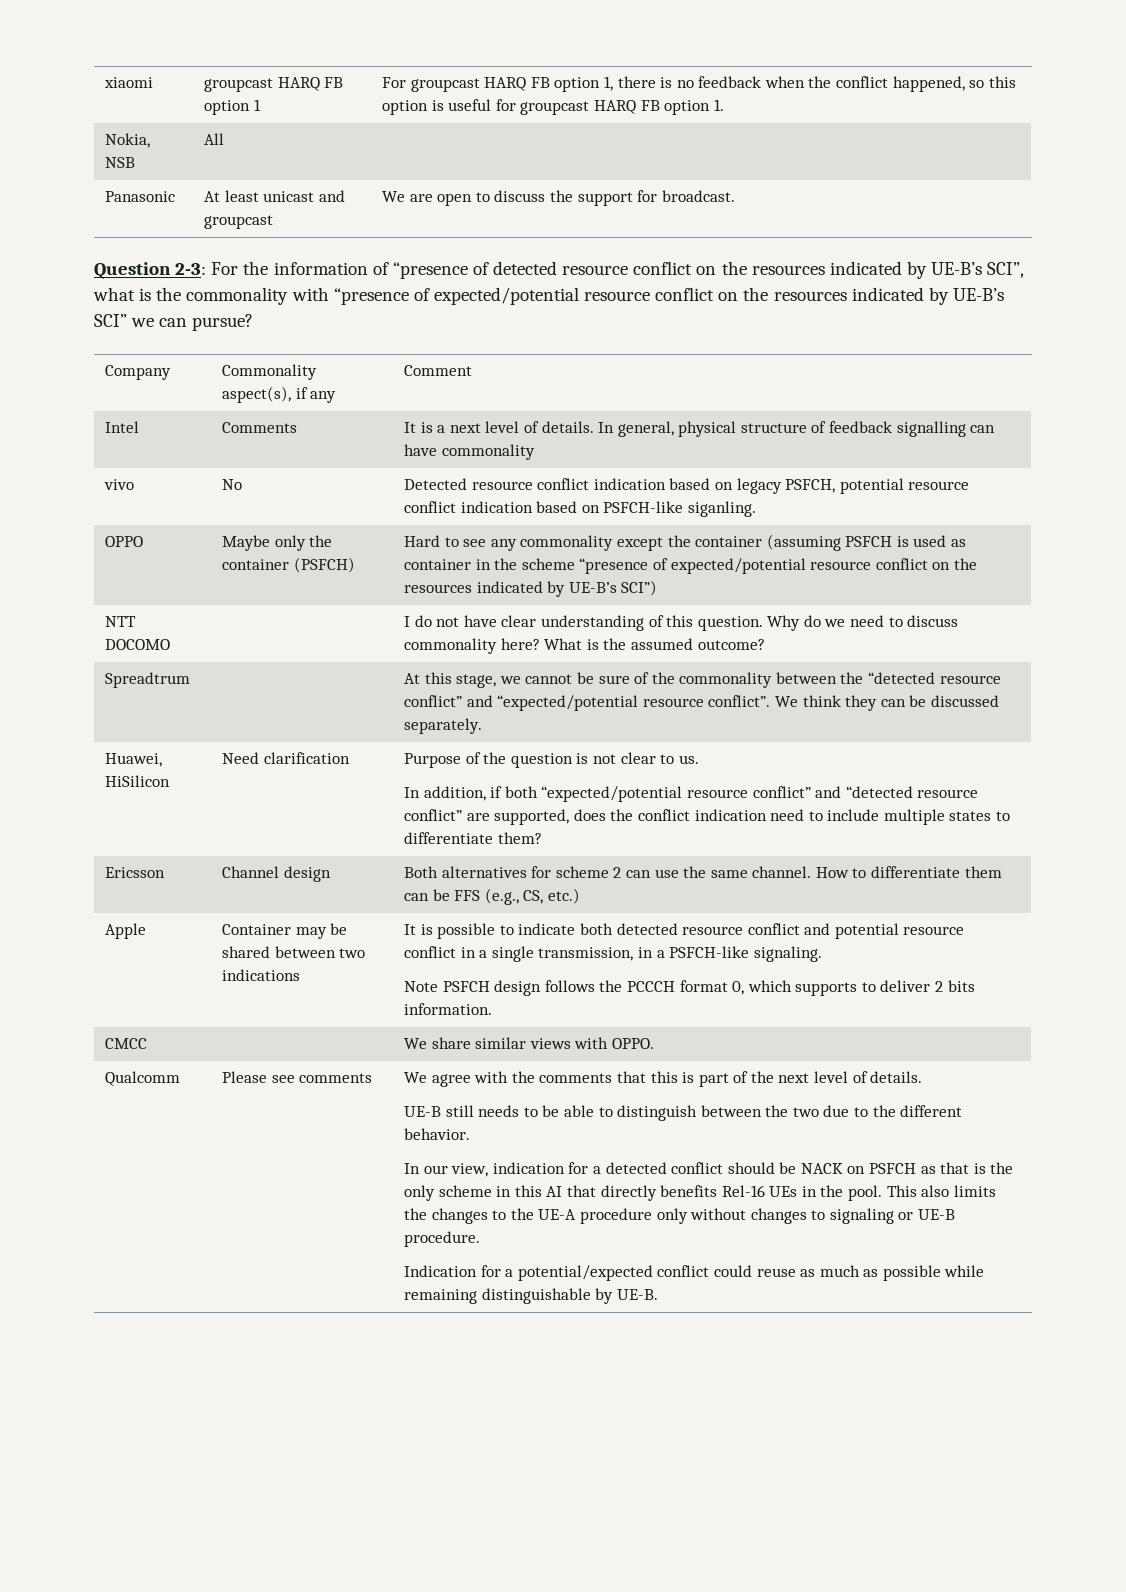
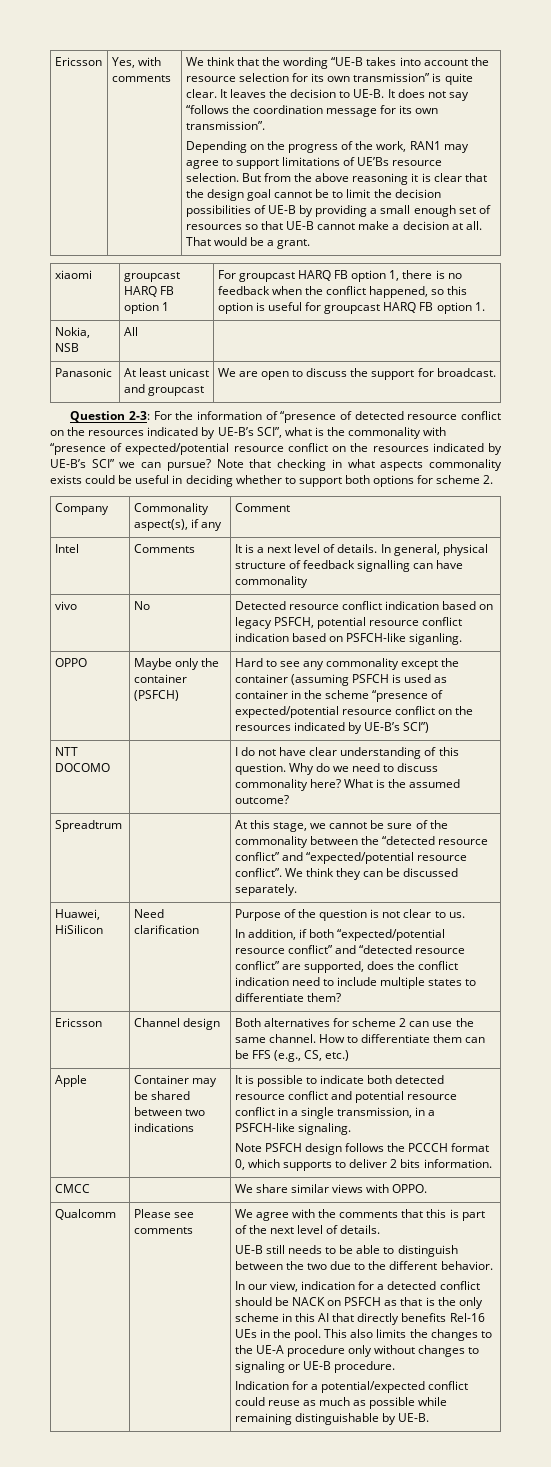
+ Ericsson | Yes, with comments | We think that the wording “UE-B takes into account the resource selection for its own transmission” is quite clear. It leaves the decision to UE-B. It does not say “follows the coordination message for its own transmission”.
+ Depending on the progress of the work, RAN1 may agree to support limitations of UE’Bs resource selection. But from the above reasoning it is clear that the design goal cannot be to limit the decision possibilities of UE-B by providing a small enough set of resources so that UE-B cannot make a decision at all. That would be a grant.
+ Note that checking in what aspects commonality exists could be useful in deciding whether to support both options for scheme 2.

